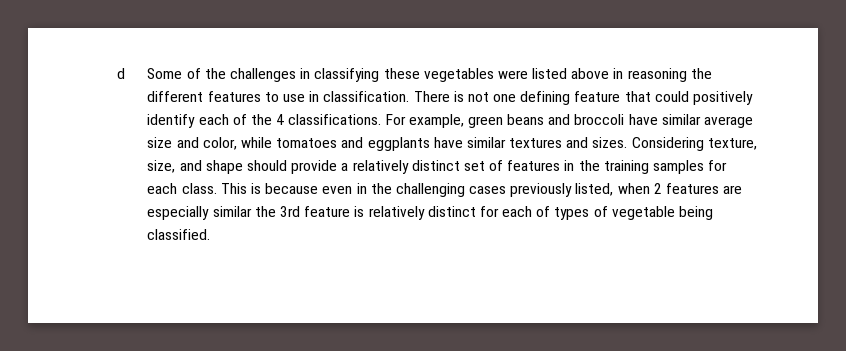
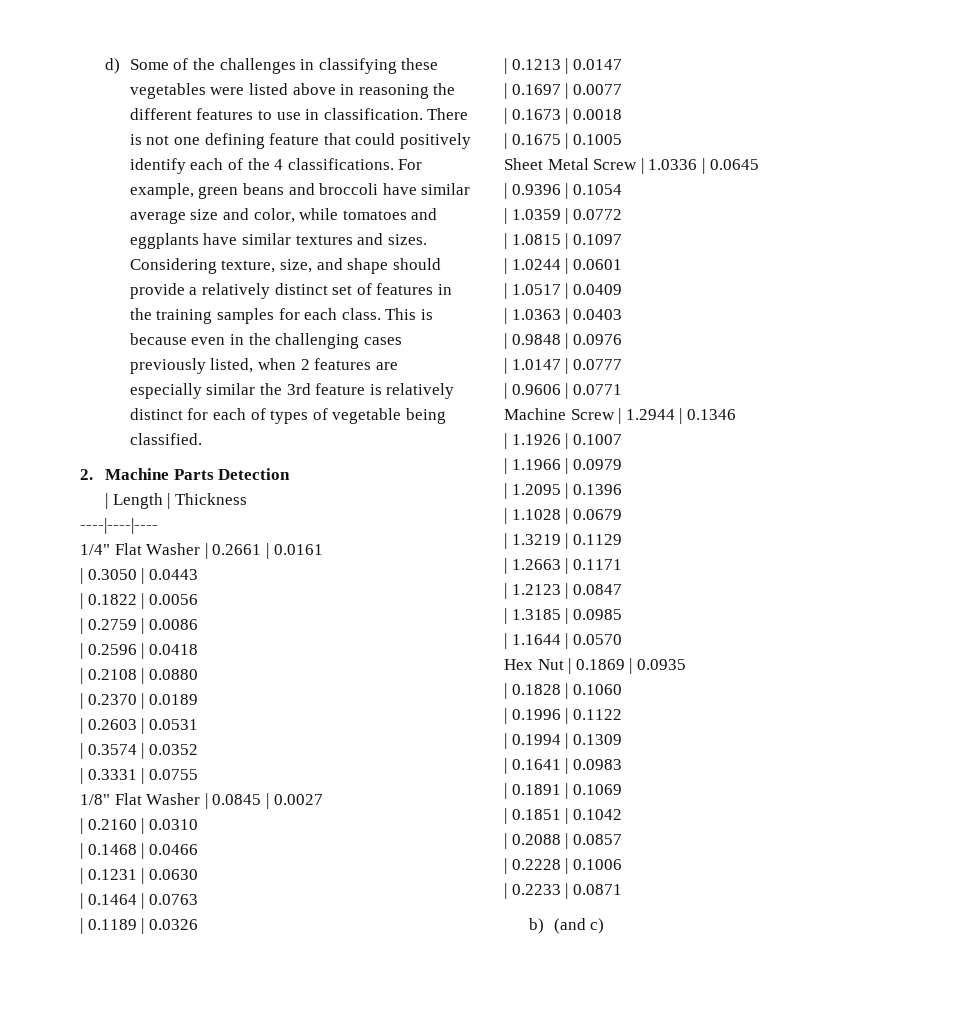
- d Some of the challenges in classifying these vegetables were listed above in reasoning the different features to use in classification.
+ d) Some of the challenges in classifying these vegetables were listed above in reasoning the different features to use in classification.
+ 2. Machine Parts Detection
+ | Length | Thickness
+ ----|----|----
+ 1/4" Flat Washer | 0.2661 | 0.0161
+ | 0.3050 | 0.0443
+ | 0.1822 | 0.0056
+ | 0.2759 | 0.0086
+ | 0.2596 | 0.0418
+ | 0.2108 | 0.0880
+ | 0.2370 | 0.0189
+ | 0.2603 | 0.0531
+ | 0.3574 | 0.0352
+ | 0.3331 | 0.0755
+ 1/8" Flat Washer | 0.0845 | 0.0027
+ | 0.2160 | 0.0310
+ | 0.1468 | 0.0466
+ | 0.1231 | 0.0630
+ | 0.1464 | 0.0763
+ | 0.1189 | 0.0326
+ | 0.1213 | 0.0147
+ | 0.1697 | 0.0077
+ | 0.1673 | 0.0018
+ | 0.1675 | 0.1005
+ Sheet Metal Screw | 1.0336 | 0.0645
+ | 0.9396 | 0.1054
+ | 1.0359 | 0.0772
+ | 1.0815 | 0.1097
+ | 1.0244 | 0.0601
+ | 1.0517 | 0.0409
+ | 1.0363 | 0.0403
+ | 0.9848 | 0.0976
+ | 1.0147 | 0.0777
+ | 0.9606 | 0.0771
+ Machine Screw | 1.2944 | 0.1346
+ | 1.1926 | 0.1007
+ | 1.1966 | 0.0979
+ | 1.2095 | 0.1396
+ | 1.1028 | 0.0679
+ | 1.3219 | 0.1129
+ | 1.2663 | 0.1171
+ | 1.2123 | 0.0847
+ | 1.3185 | 0.0985
+ | 1.1644 | 0.0570
+ Hex Nut | 0.1869 | 0.0935
+ | 0.1828 | 0.1060
+ | 0.1996 | 0.1122
+ | 0.1994 | 0.1309
+ | 0.1641 | 0.0983
+ | 0.1891 | 0.1069
+ | 0.1851 | 0.1042
+ | 0.2088 | 0.0857
+ | 0.2228 | 0.1006
+ | 0.2233 | 0.0871
+ b) (and c)

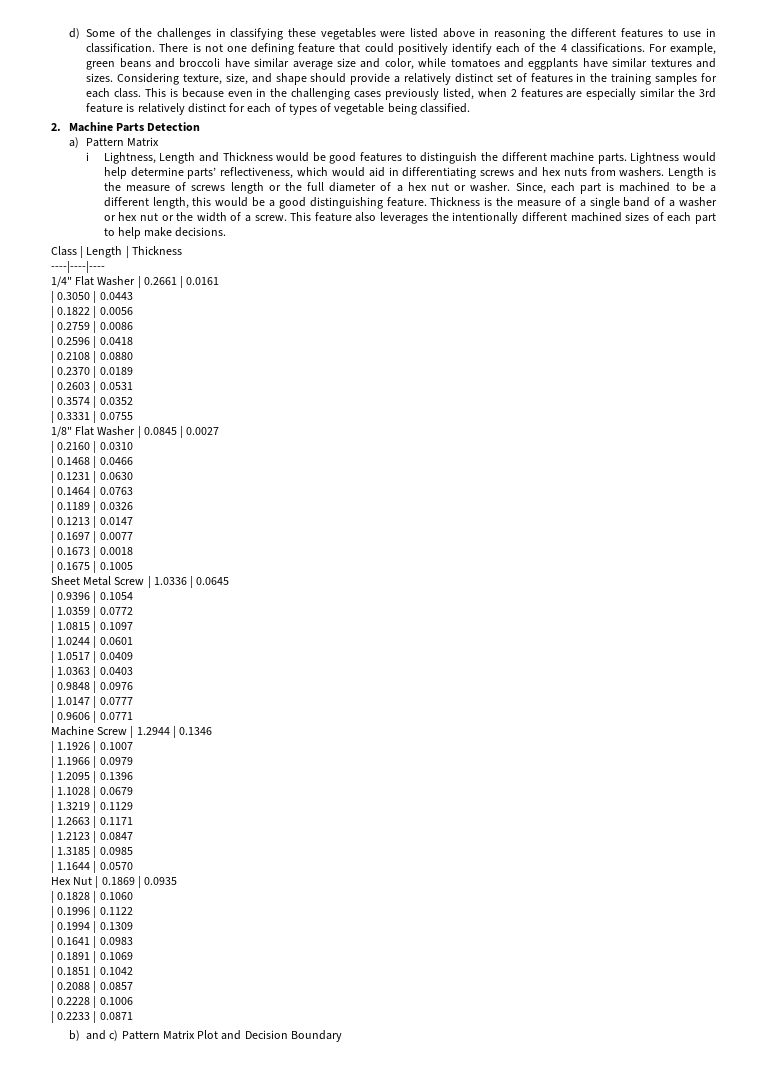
- | Length | Thickness
+ a) Pattern Matrix
+ i Lightness, Length and Thickness would be good features to distinguish the different machine parts. Lightness would help determine parts’ reflectiveness, which would aid in differentiating screws and hex nuts from washers. Length is the measure of screws length or the full diameter of a hex nut or washer. Since, each part is machined to be a different length, this would be a good distinguishing feature. Thickness is the measure of a single band of a washer or hex nut or the width of a screw. This feature also leverages the intentionally different machined sizes of each part to help make decisions.
+ Class | Length | Thickness
- b) (and c)
+ b) and c) Pattern Matrix Plot and Decision Boundary

